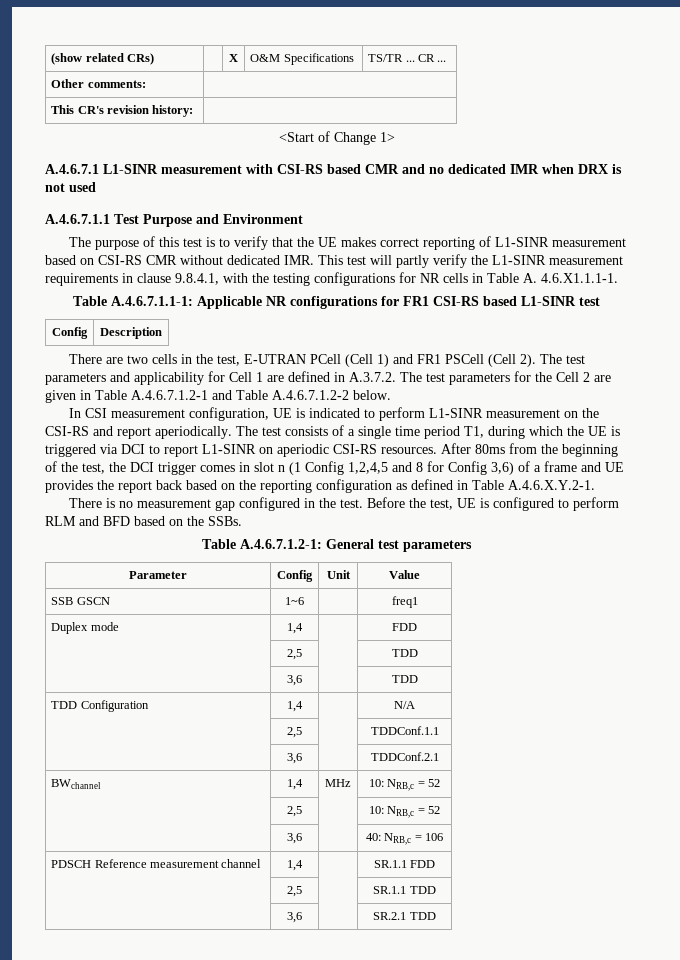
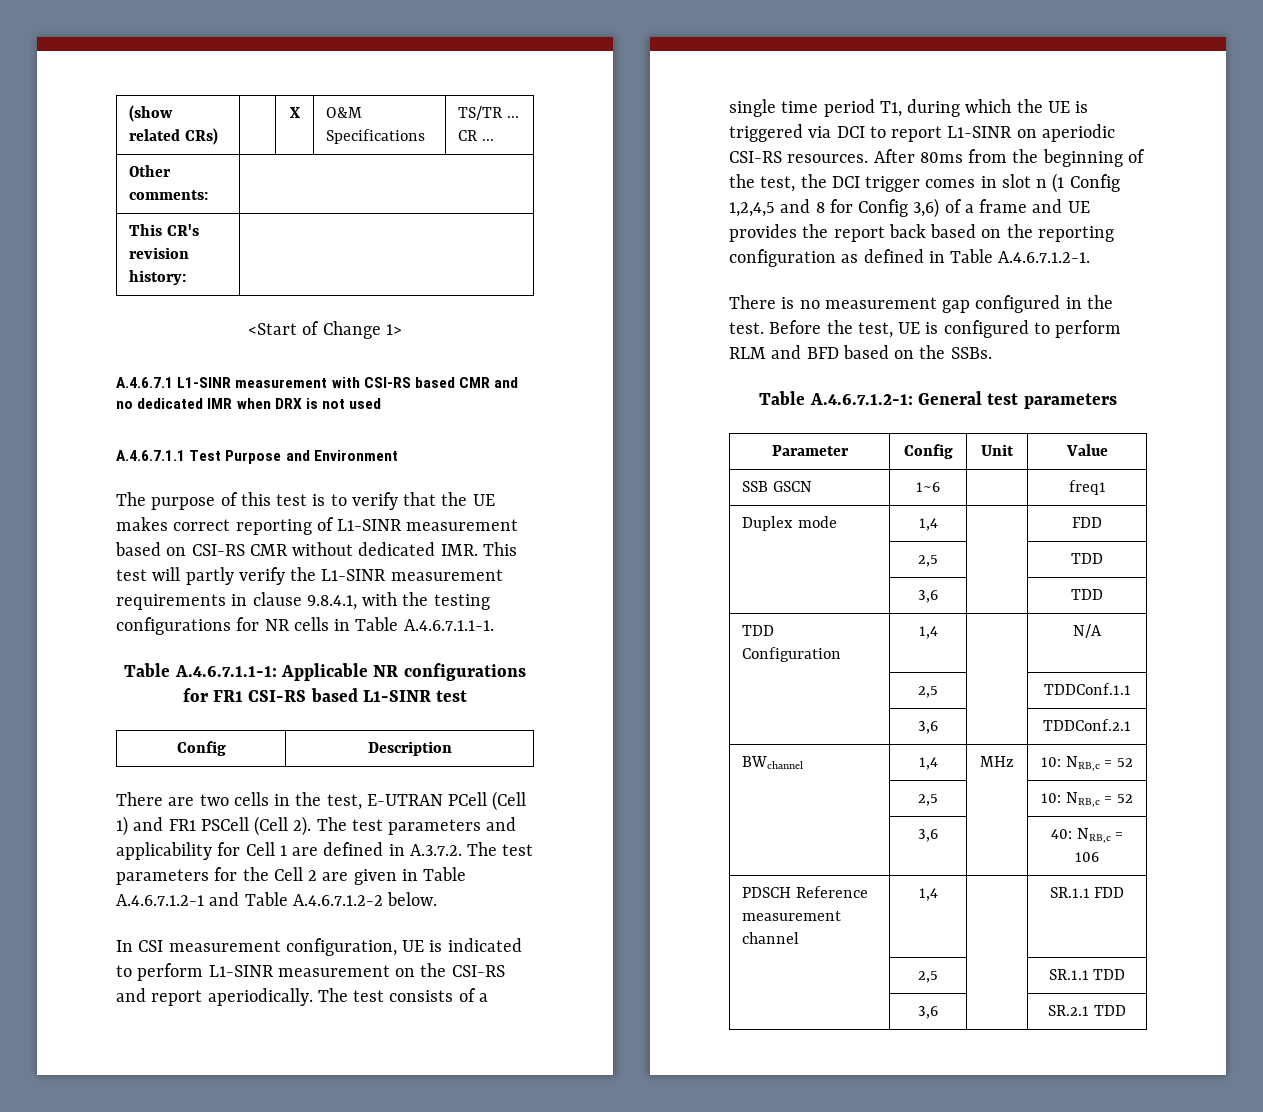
- The purpose of this test is to verify that the UE makes correct reporting of L1-SINR measurement based on CSI-RS CMR without dedicated IMR. This test will partly verify the L1-SINR measurement requirements in clause 9.8.4.1, with the testing configurations for NR cells in Table A. 4.6.X1.1.1-1.
+ The purpose of this test is to verify that the UE makes correct reporting of L1-SINR measurement based on CSI-RS CMR without dedicated IMR. This test will partly verify the L1-SINR measurement requirements in clause 9.8.4.1, with the testing configurations for NR cells in Table A.4.6.7.1.1-1.
- After 80ms from the beginning of the test, the DCI trigger comes in slot n (1 Config 1,2,4,5 and 8 for Config 3,6) of a frame and UE provides the report back based on the reporting configuration as defined in Table A.4.6.X.Y.2-1.
+ After 80ms from the beginning of the test, the DCI trigger comes in slot n (1 Config 1,2,4,5 and 8 for Config 3,6) of a frame and UE provides the report back based on the reporting configuration as defined in Table A.4.6.7.1.2-1.

